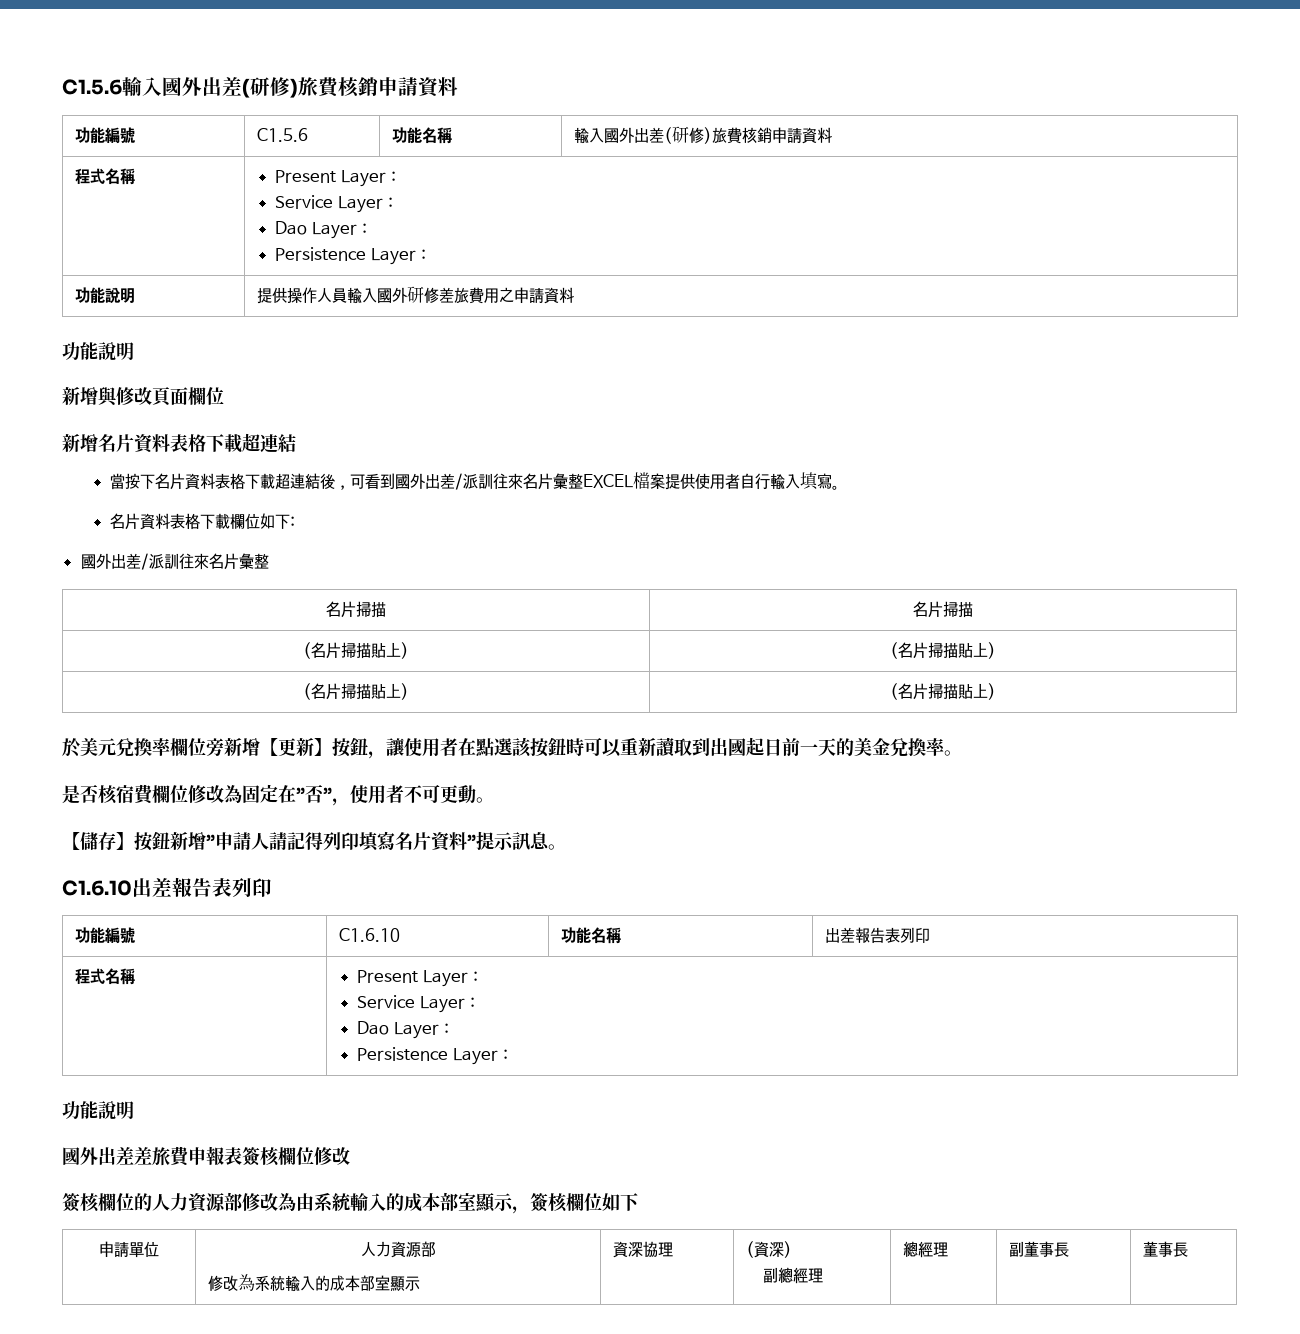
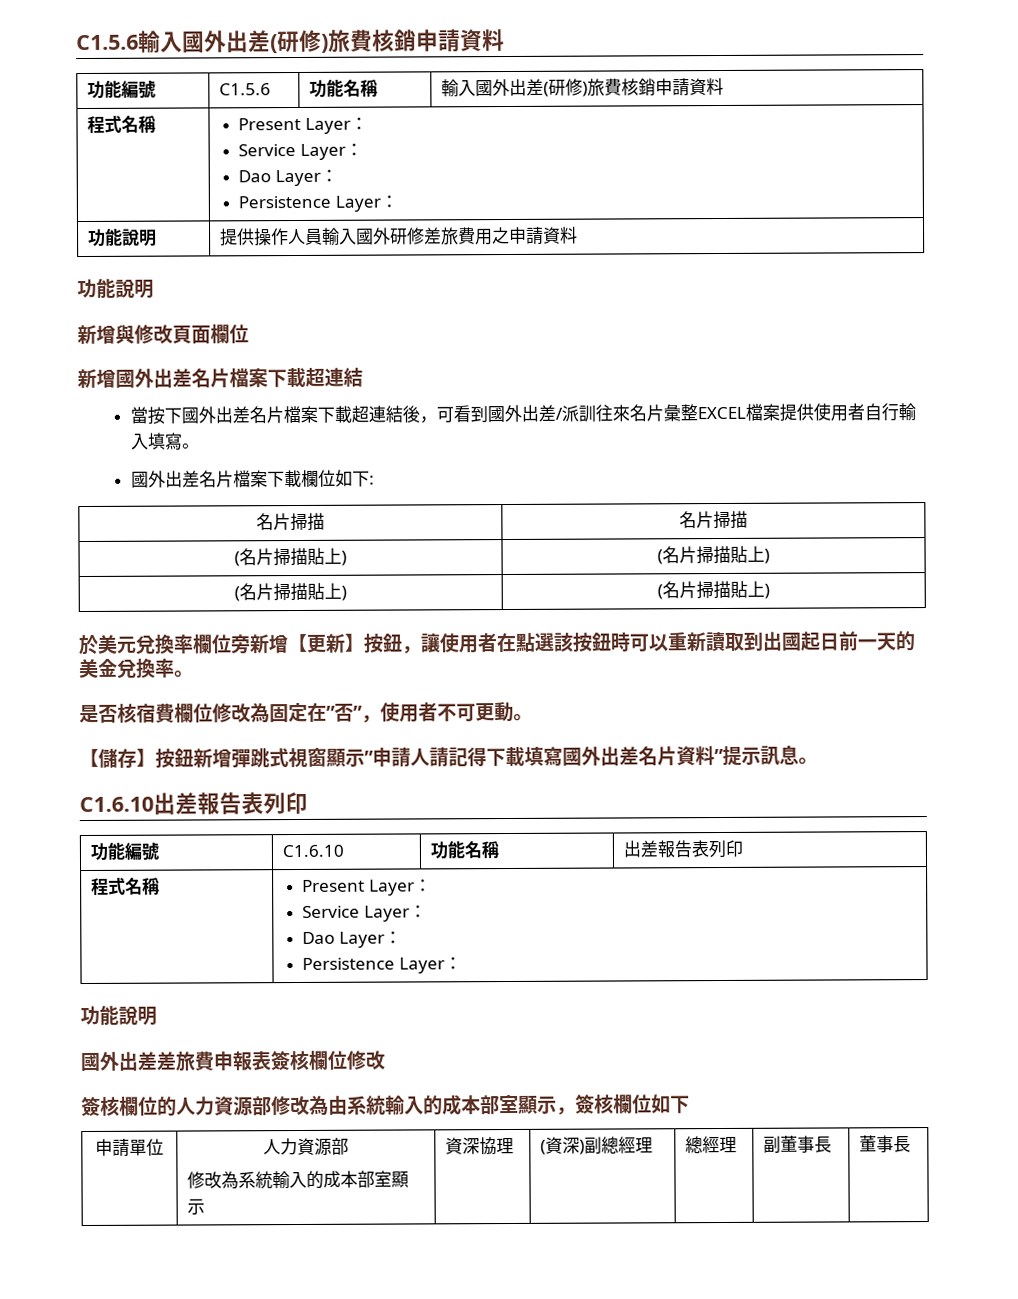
- 新增名片資料表格下載超連結
+ 新增國外出差名片檔案下載超連結
- 當按下名片資料表格下載超連結後，可看到國外出差/派訓往來名片彙整EXCEL檔案提供使用者自行輸入填寫。
+ 當按下國外出差名片檔案下載超連結後，可看到國外出差/派訓往來名片彙整EXCEL檔案提供使用者自行輸入填寫。
- 名片資料表格下載欄位如下:
- 國外出差/派訓往來名片彙整
+ 國外出差名片檔案下載欄位如下:
- 【儲存】按鈕新增”申請人請記得列印填寫名片資料”提示訊息。
+ 【儲存】按鈕新增彈跳式視窗顯示”申請人請記得下載填寫國外出差名片資料”提示訊息。
  申請單位 | 人力資源部
- 修改為系統輸入的成本部室顯示 | 資深協理 | (資深)
- 副總經理 | 總經理 | 副董事長 | 董事長
+ 修改為系統輸入的成本部室顯示 | 資深協理 | (資深)副總經理 | 總經理 | 副董事長 | 董事長

